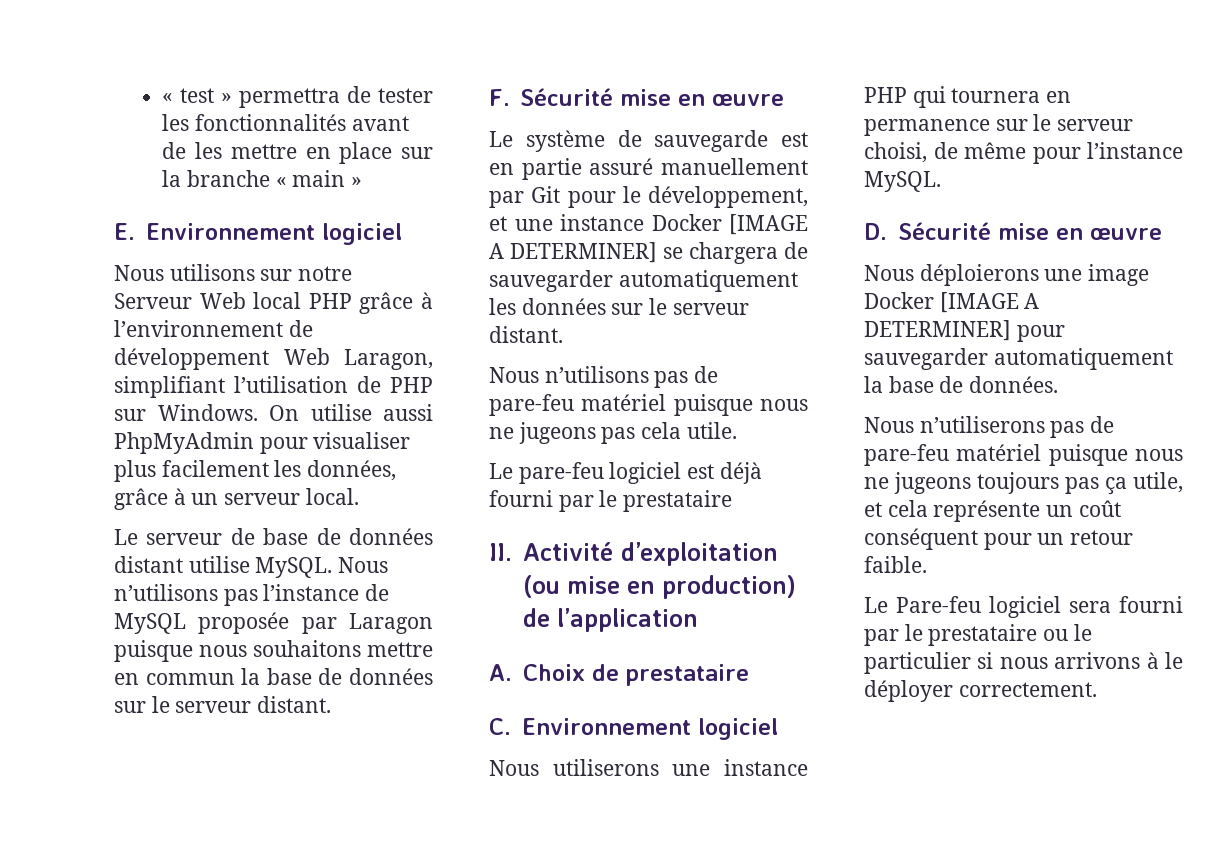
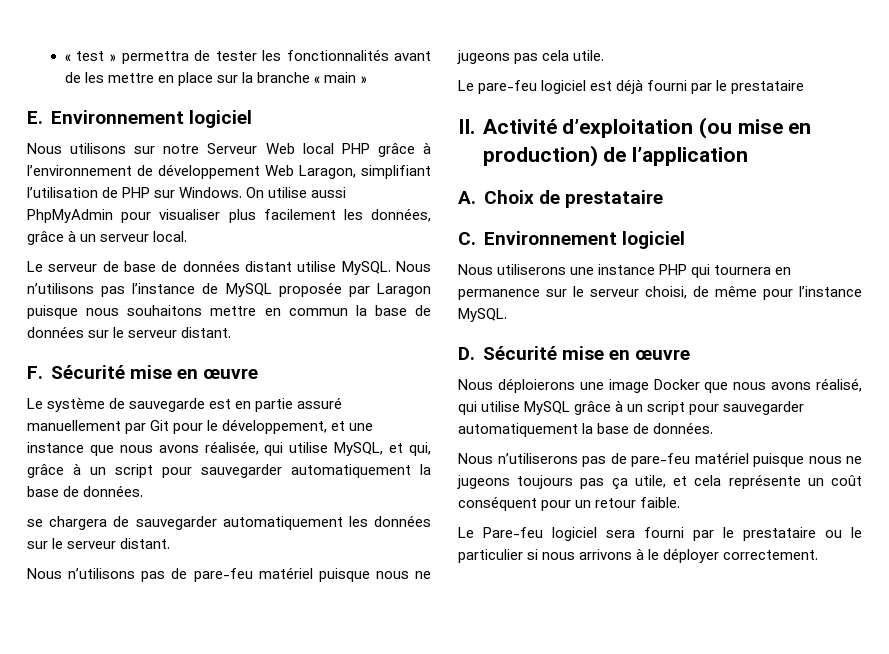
- Le système de sauvegarde est en partie assuré manuellement par Git pour le développement, et une instance Docker [IMAGE A DETERMINER] se chargera de sauvegarder automatiquement les données sur le serveur distant.
+ Le système de sauvegarde est en partie assuré manuellement par Git pour le développement, et une instance que nous avons réalisée, qui utilise MySQL, et qui, grâce à un script pour sauvegarder automatiquement la base de données.
+ se chargera de sauvegarder automatiquement les données sur le serveur distant.
- Nous déploierons une image Docker [IMAGE A DETERMINER] pour sauvegarder automatiquement la base de données.
+ Nous déploierons une image Docker que nous avons réalisé, qui utilise MySQL grâce à un script pour sauvegarder automatiquement la base de données.

